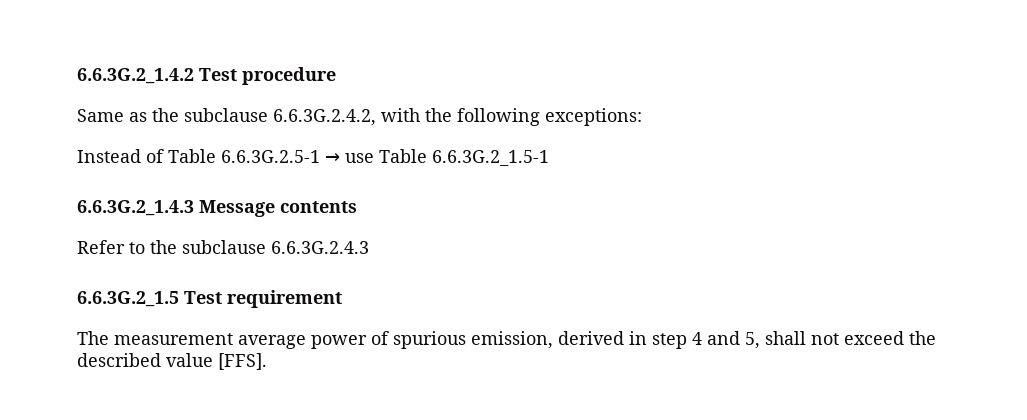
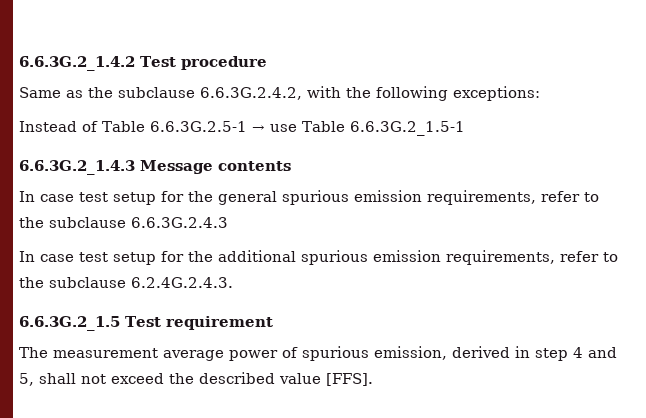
- Refer to the subclause 6.6.3G.2.4.3
+ In case test setup for the general spurious emission requirements, refer to the subclause 6.6.3G.2.4.3
+ In case test setup for the additional spurious emission requirements, refer to the subclause 6.2.4G.2.4.3.

